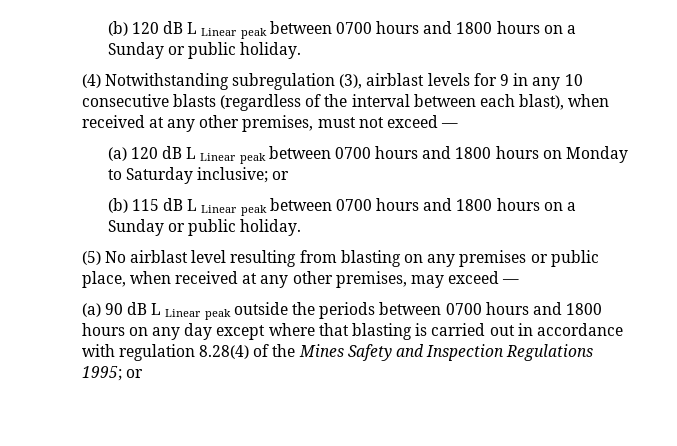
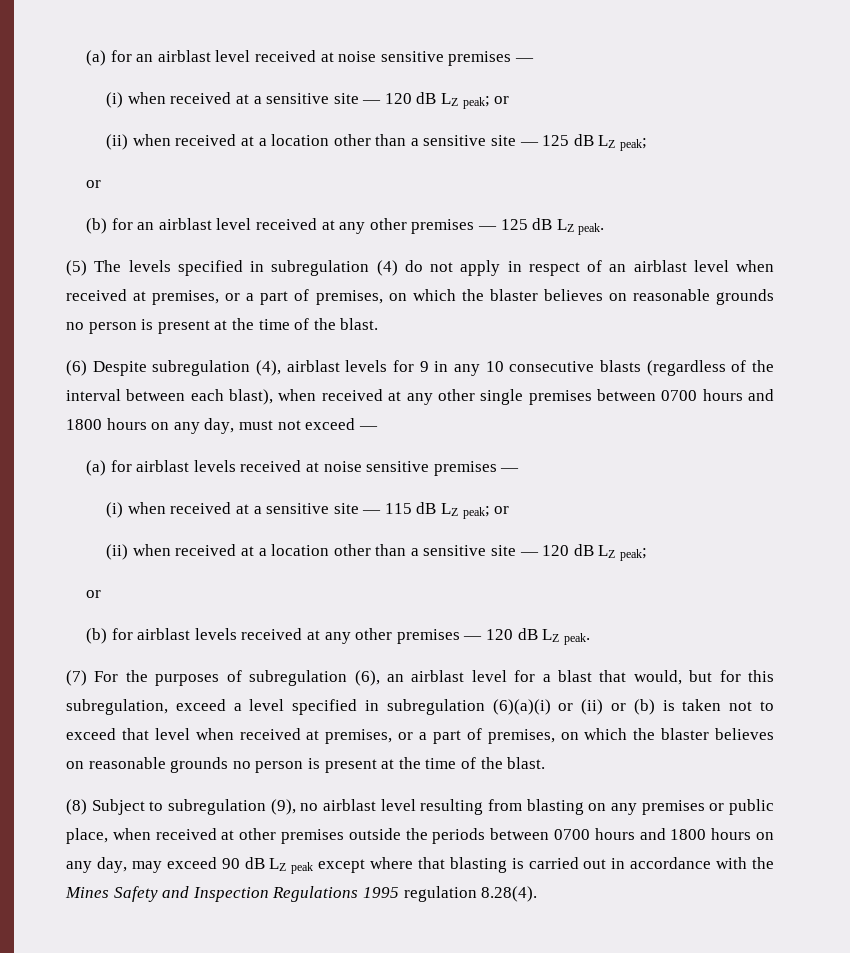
- (b) 120 dB L Linear peak between 0700 hours and 1800 hours on a Sunday or public holiday.
- (4) Notwithstanding subregulation (3), airblast levels for 9 in any 10 consecutive blasts (regardless of the interval between each blast), when received at any other premises, must not exceed —
- (a) 120 dB L Linear peak between 0700 hours and 1800 hours on Monday to Saturday inclusive; or
- (b) 115 dB L Linear peak between 0700 hours and 1800 hours on a Sunday or public holiday.
- (5) No airblast level resulting from blasting on any premises or public place, when received at any other premises, may exceed —
- (a) 90 dB L Linear peak outside the periods between 0700 hours and 1800 hours on any day except where that blasting is carried out in accordance with regulation 8.28(4) of the Mines Safety and Inspection Regulations 1995; or
+ (a) for an airblast level received at noise sensitive premises —
+ (i) when received at a sensitive site — 120 dB LZ peak; or
+ (ii) when received at a location other than a sensitive site — 125 dB LZ peak;
+ or
+ (b) for an airblast level received at any other premises — 125 dB LZ peak.
+ (5) The levels specified in subregulation (4) do not apply in respect of an airblast level when received at premises, or a part of premises, on which the blaster believes on reasonable grounds no person is present at the time of the blast.
+ (6) Despite subregulation (4), airblast levels for 9 in any 10 consecutive blasts (regardless of the interval between each blast), when received at any other single premises between 0700 hours and 1800 hours on any day, must not exceed —
+ (a) for airblast levels received at noise sensitive premises —
+ (i) when received at a sensitive site — 115 dB LZ peak; or
+ (ii) when received at a location other than a sensitive site — 120 dB LZ peak;
+ or
+ (b) for airblast levels received at any other premises — 120 dB LZ peak.
+ (7) For the purposes of subregulation (6), an airblast level for a blast that would, but for this subregulation, exceed a level specified in subregulation (6)(a)(i) or (ii) or (b) is taken not to exceed that level when received at premises, or a part of premises, on which the blaster believes on reasonable grounds no person is present at the time of the blast.
+ (8) Subject to subregulation (9), no airblast level resulting from blasting on any premises or public place, when received at other premises outside the periods between 0700 hours and 1800 hours on any day, may exceed 90 dB LZ peak except where that blasting is carried out in accordance with the Mines Safety and Inspection Regulations 1995 regulation 8.28(4).

